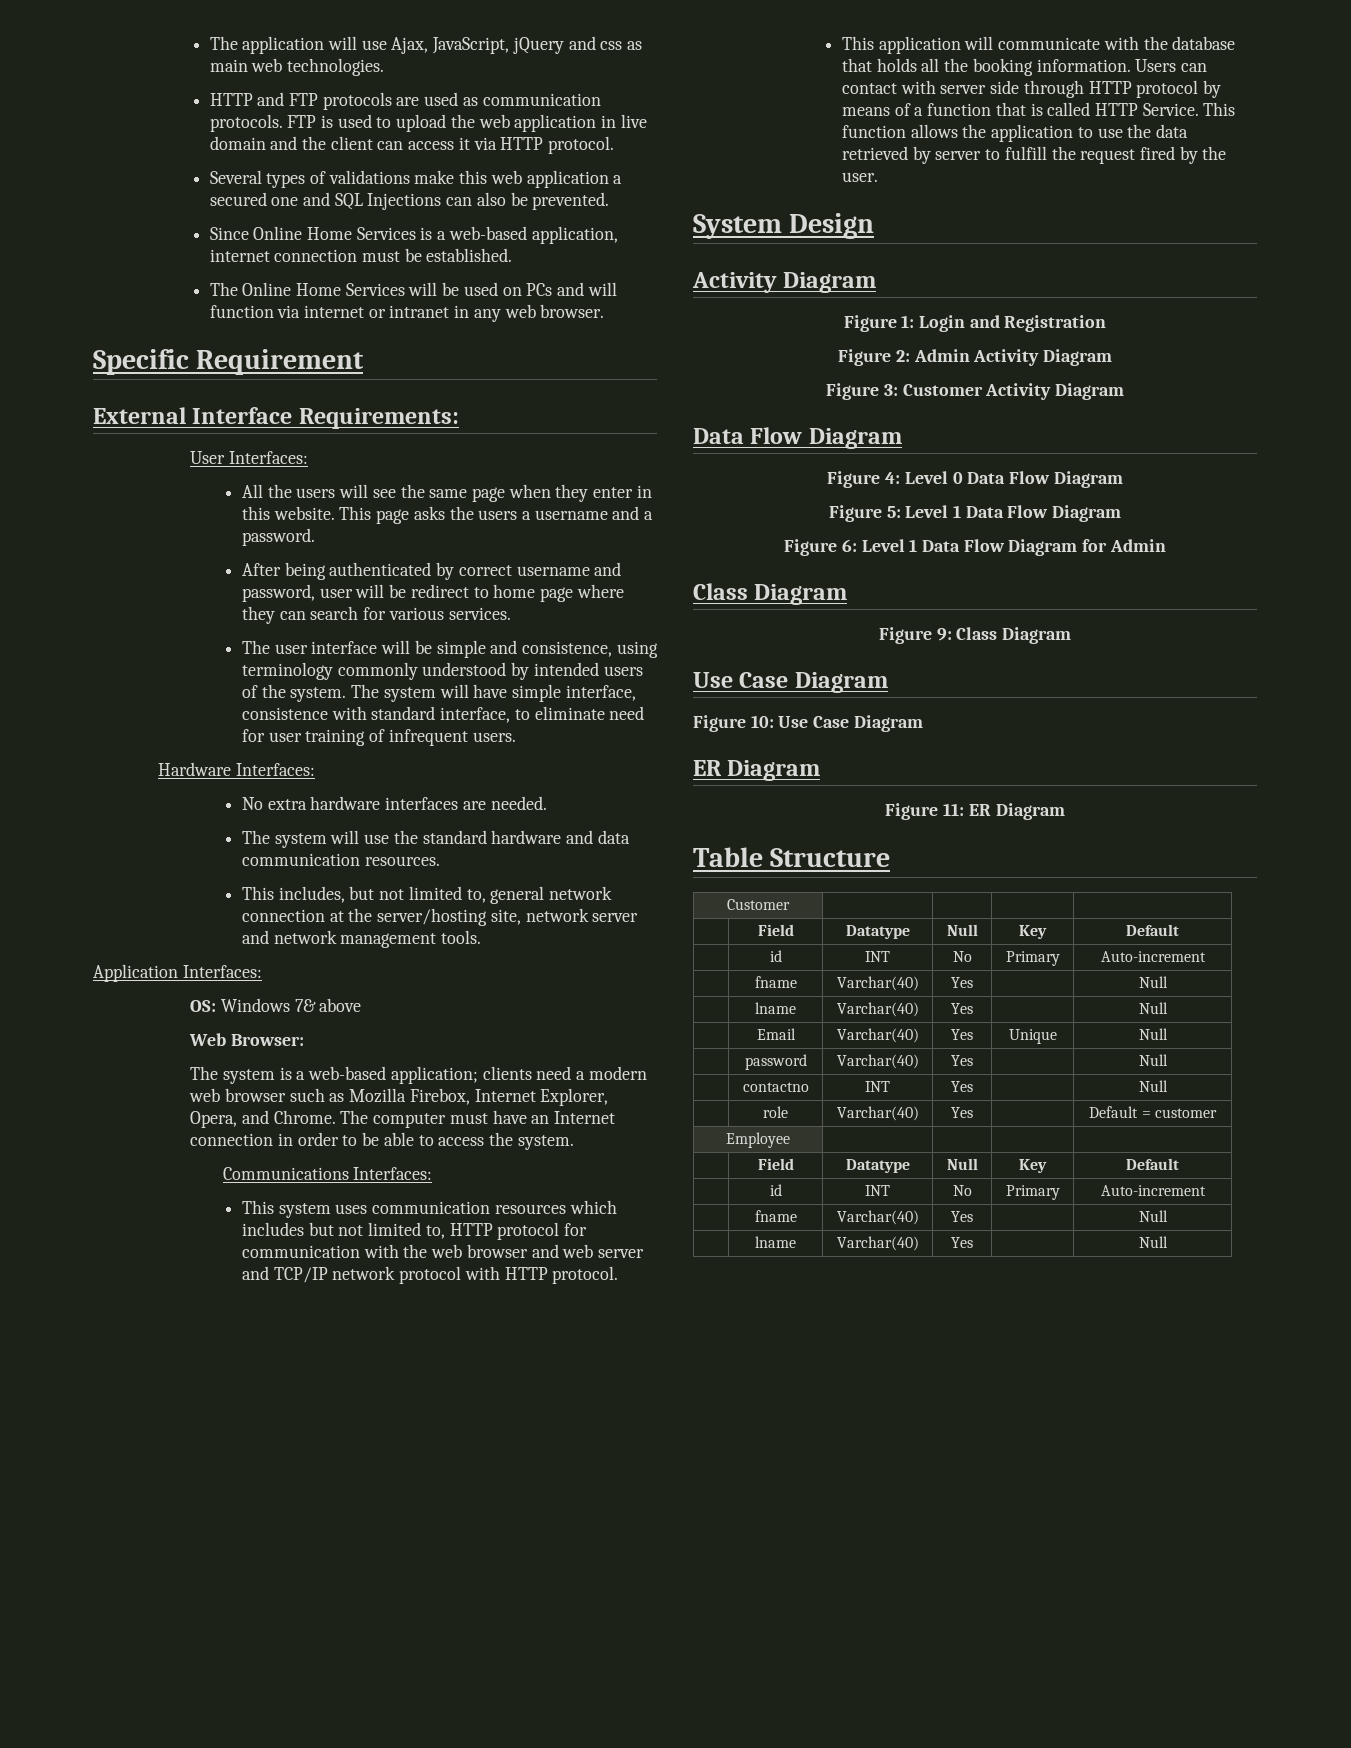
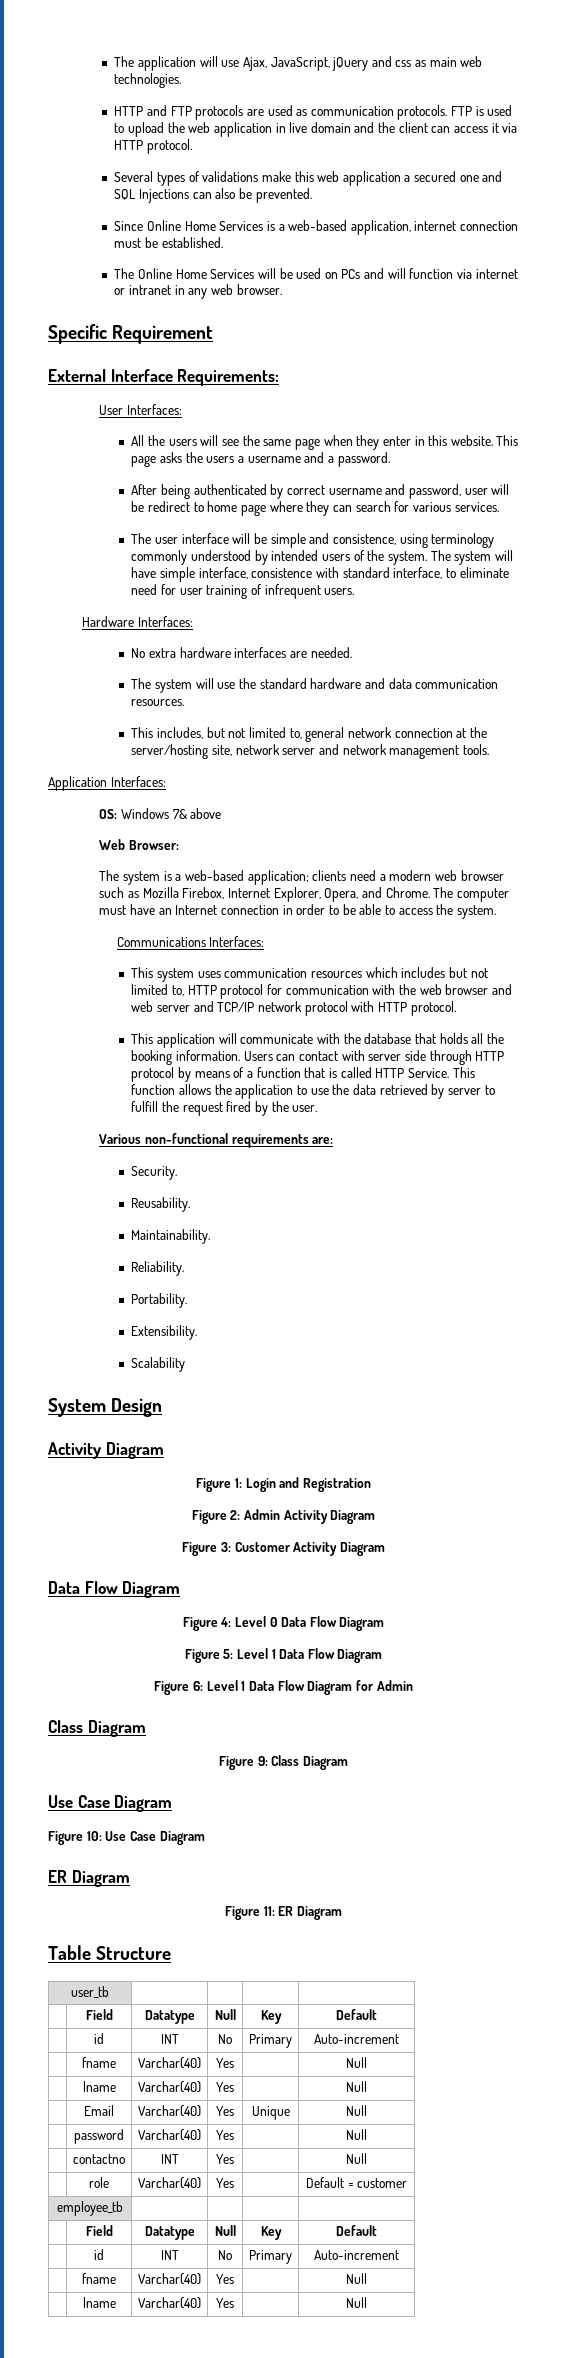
+ Various non-functional requirements are:
+ Security.
+ Reusability.
+ Maintainability.
+ Reliability.
+ Portability.
+ Extensibility.
+ Scalability
- Customer | | | |
+ user_tb | | | |
- Employee | | | |
+ employee_tb | | | |

